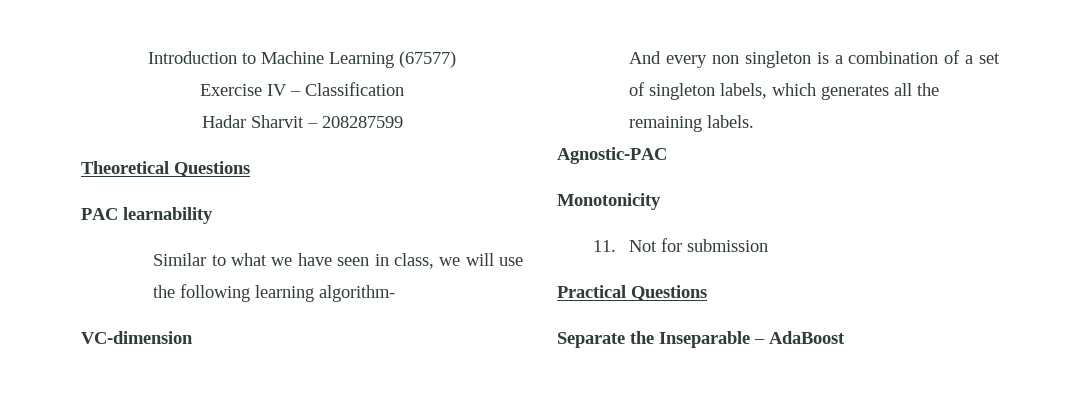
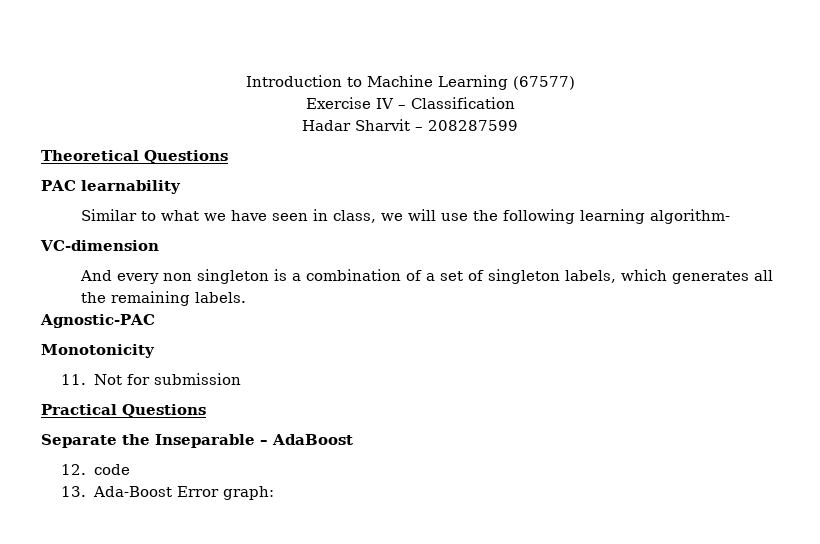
+ 12. code
+ 13. Ada-Boost Error graph:

